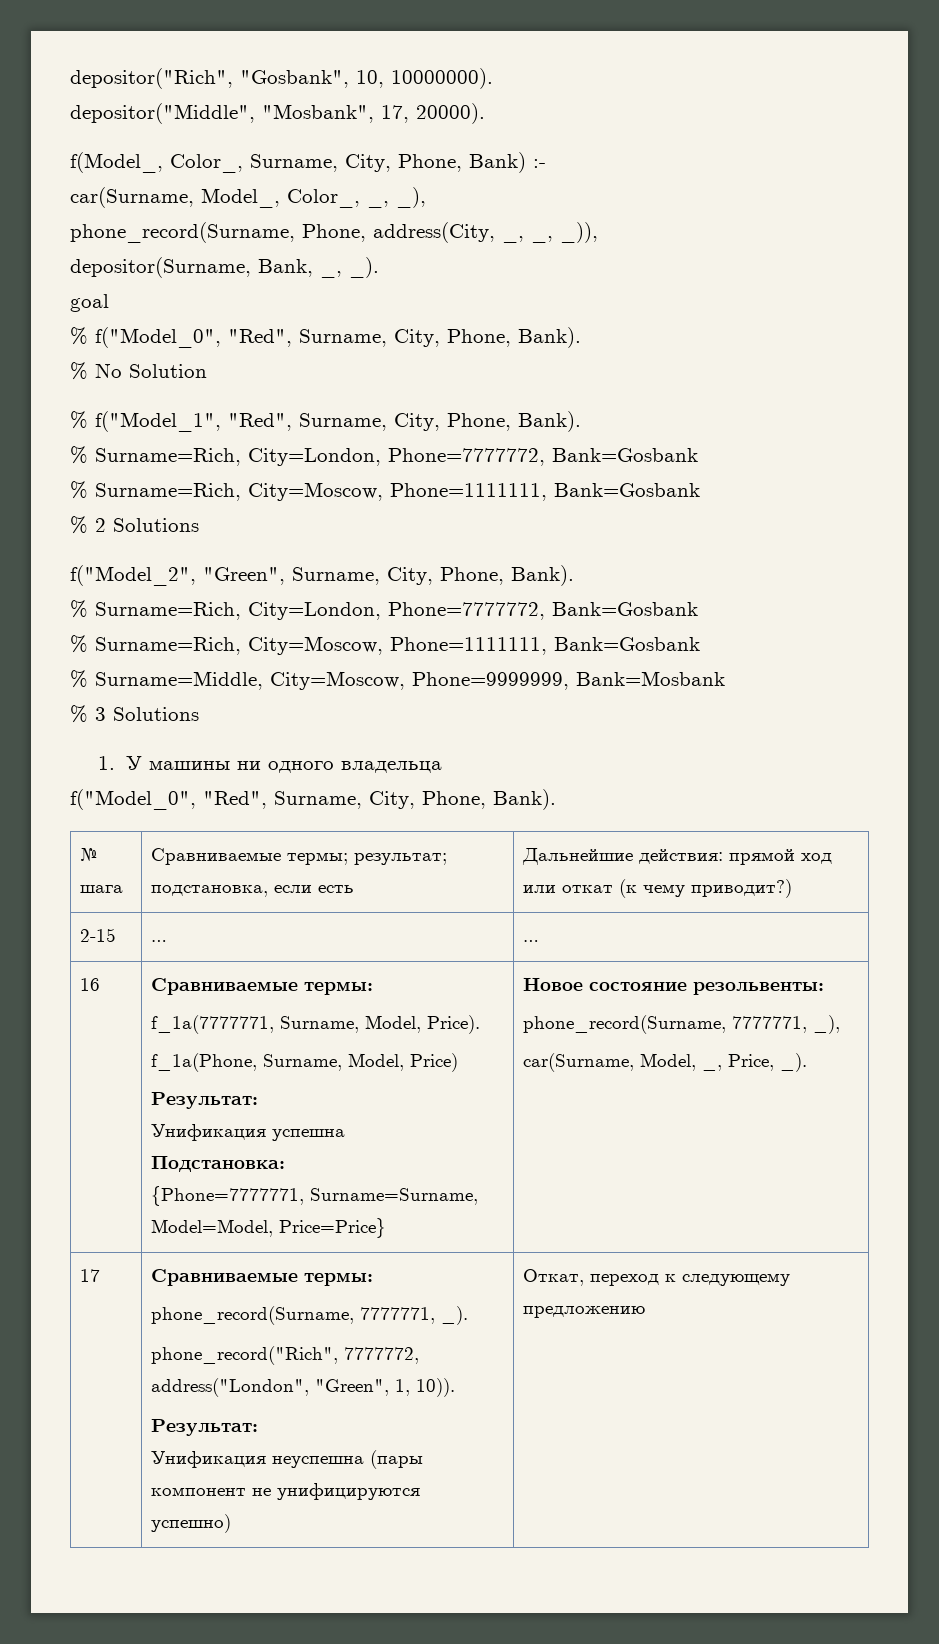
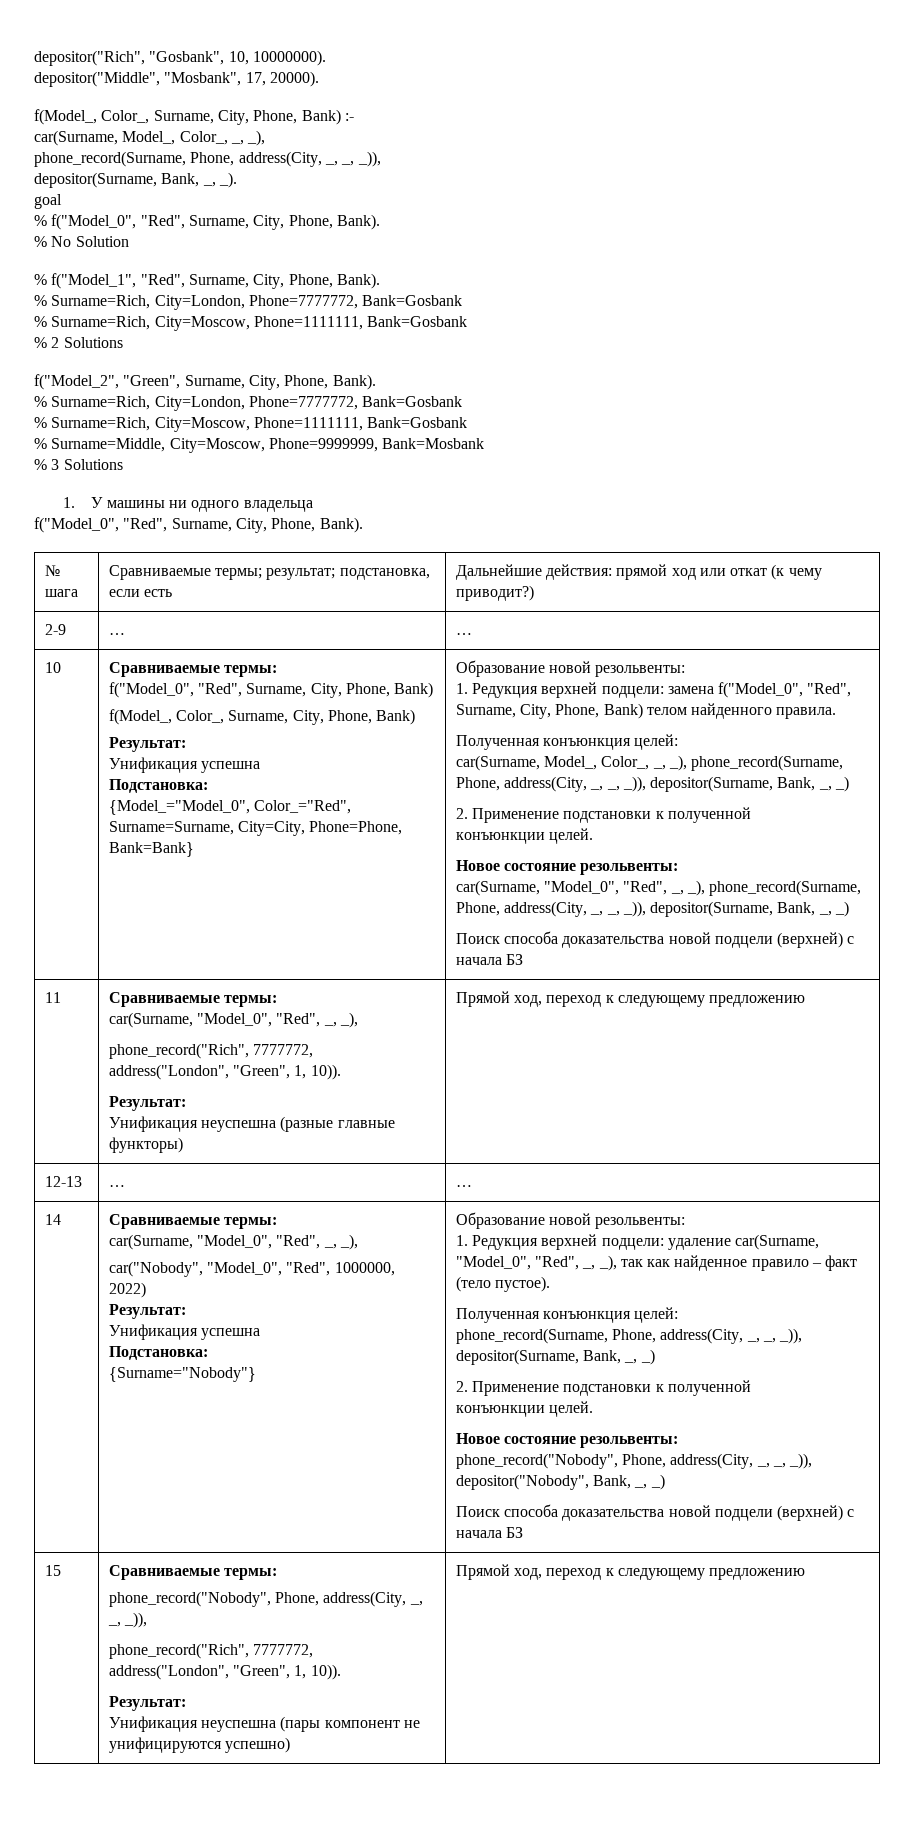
- 2-15 | … | …
- 16 | Сравниваемые термы:
- f_1a(7777771, Surname, Model, Price).
- f_1a(Phone, Surname, Model, Price)
+ 2-9 | … | …
+ 10 | Сравниваемые термы:
+ f("Model_0", "Red", Surname, City, Phone, Bank)
+ f(Model_, Color_, Surname, City, Phone, Bank)
  Результат:
  Унификация успешна
  Подстановка:
- {Phone=7777771, Surname=Surname, Model=Model, Price=Price} | Новое состояние резольвенты:
- phone_record(Surname, 7777771, _),
- car(Surname, Model, _, Price, _).
- 17 | Сравниваемые термы:
- phone_record(Surname, 7777771, _).
+ {Model_="Model_0", Color_="Red", Surname=Surname, City=City, Phone=Phone, Bank=Bank} | Образование новой резольвенты:
+ 1. Редукция верхней подцели: замена f("Model_0", "Red", Surname, City, Phone, Bank) телом найденного правила.
+ Полученная конъюнкция целей:
+ car(Surname, Model_, Color_, _, _), phone_record(Surname, Phone, address(City, _, _, _)), depositor(Surname, Bank, _, _)
+ 2. Применение подстановки к полученной
+ конъюнкции целей.
+ Новое состояние резольвенты:
+ car(Surname, "Model_0", "Red", _, _), phone_record(Surname, Phone, address(City, _, _, _)), depositor(Surname, Bank, _, _)
+ Поиск способа доказательства новой подцели (верхней) с начала БЗ
+ 11 | Сравниваемые термы:
+ car(Surname, "Model_0", "Red", _, _),
  phone_record("Rich", 7777772, address("London", "Green", 1, 10)).
  Результат:
- Унификация неуспешна (пары компонент не унифицируются успешно) | Откат, переход к следующему предложению
+ Унификация неуспешна (разные главные функторы) | Прямой ход, переход к следующему предложению
+ 12-13 | … | …
+ 14 | Сравниваемые термы:
+ car(Surname, "Model_0", "Red", _, _),
+ car("Nobody", "Model_0", "Red", 1000000, 2022)
+ Результат:
+ Унификация успешна
+ Подстановка:
+ {Surname="Nobody"} | Образование новой резольвенты:
+ 1. Редукция верхней подцели: удаление car(Surname, "Model_0", "Red", _, _), так как найденное правило – факт (тело пустое).
+ Полученная конъюнкция целей:
+ phone_record(Surname, Phone, address(City, _, _, _)), depositor(Surname, Bank, _, _)
+ 2. Применение подстановки к полученной
+ конъюнкции целей.
+ Новое состояние резольвенты:
+ phone_record("Nobody", Phone, address(City, _, _, _)), depositor("Nobody", Bank, _, _)
+ Поиск способа доказательства новой подцели (верхней) с начала БЗ
+ 15 | Сравниваемые термы:
+ phone_record("Nobody", Phone, address(City, _, _, _)),
+ phone_record("Rich", 7777772, address("London", "Green", 1, 10)).
+ Результат:
+ Унификация неуспешна (пары компонент не унифицируются успешно) | Прямой ход, переход к следующему предложению

